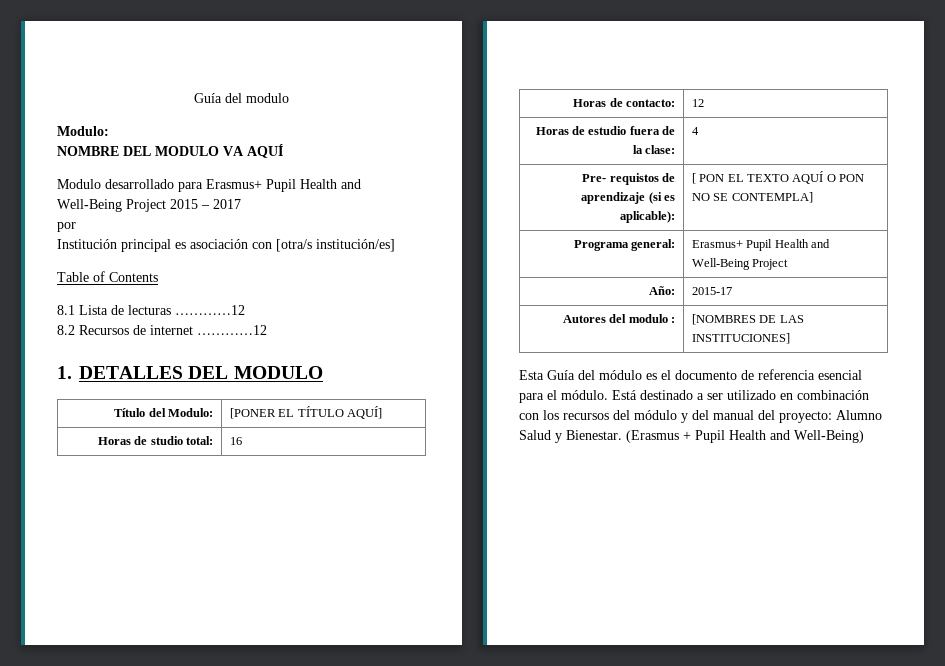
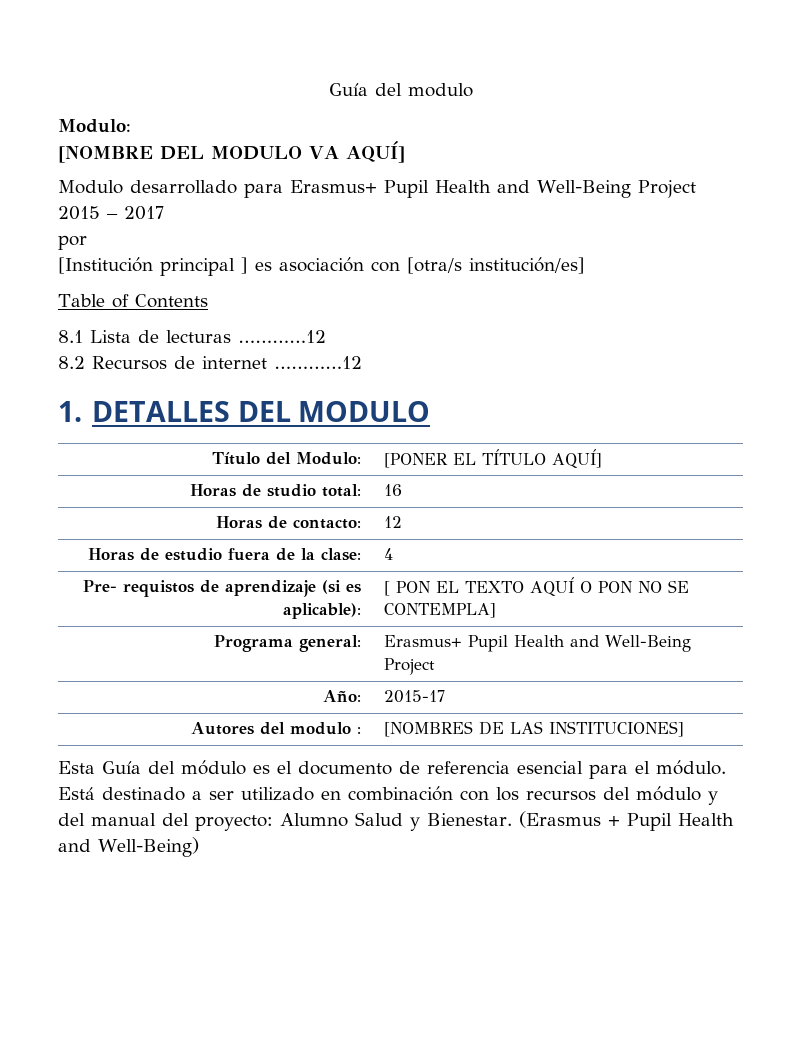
- NOMBRE DEL MODULO VA AQUÍ
+ [NOMBRE DEL MODULO VA AQUÍ]
- Institución principal es asociación con [otra/s institución/es]
+ [Institución principal ] es asociación con [otra/s institución/es]

